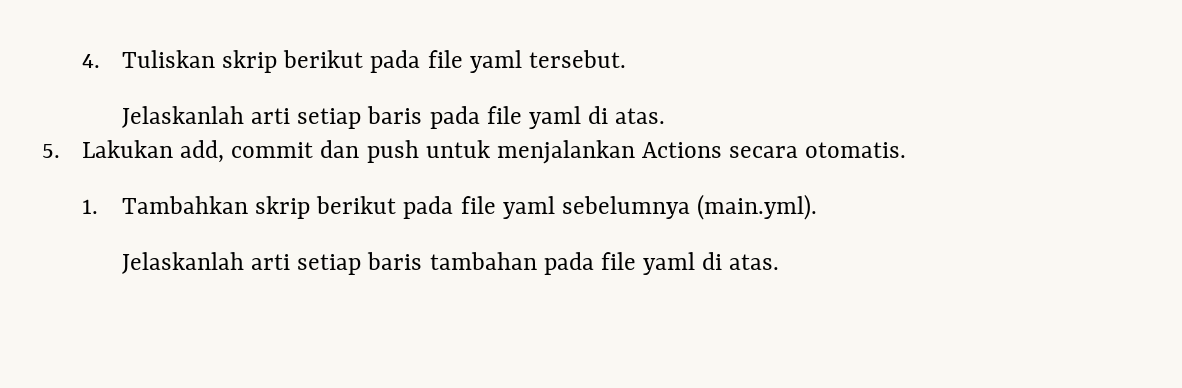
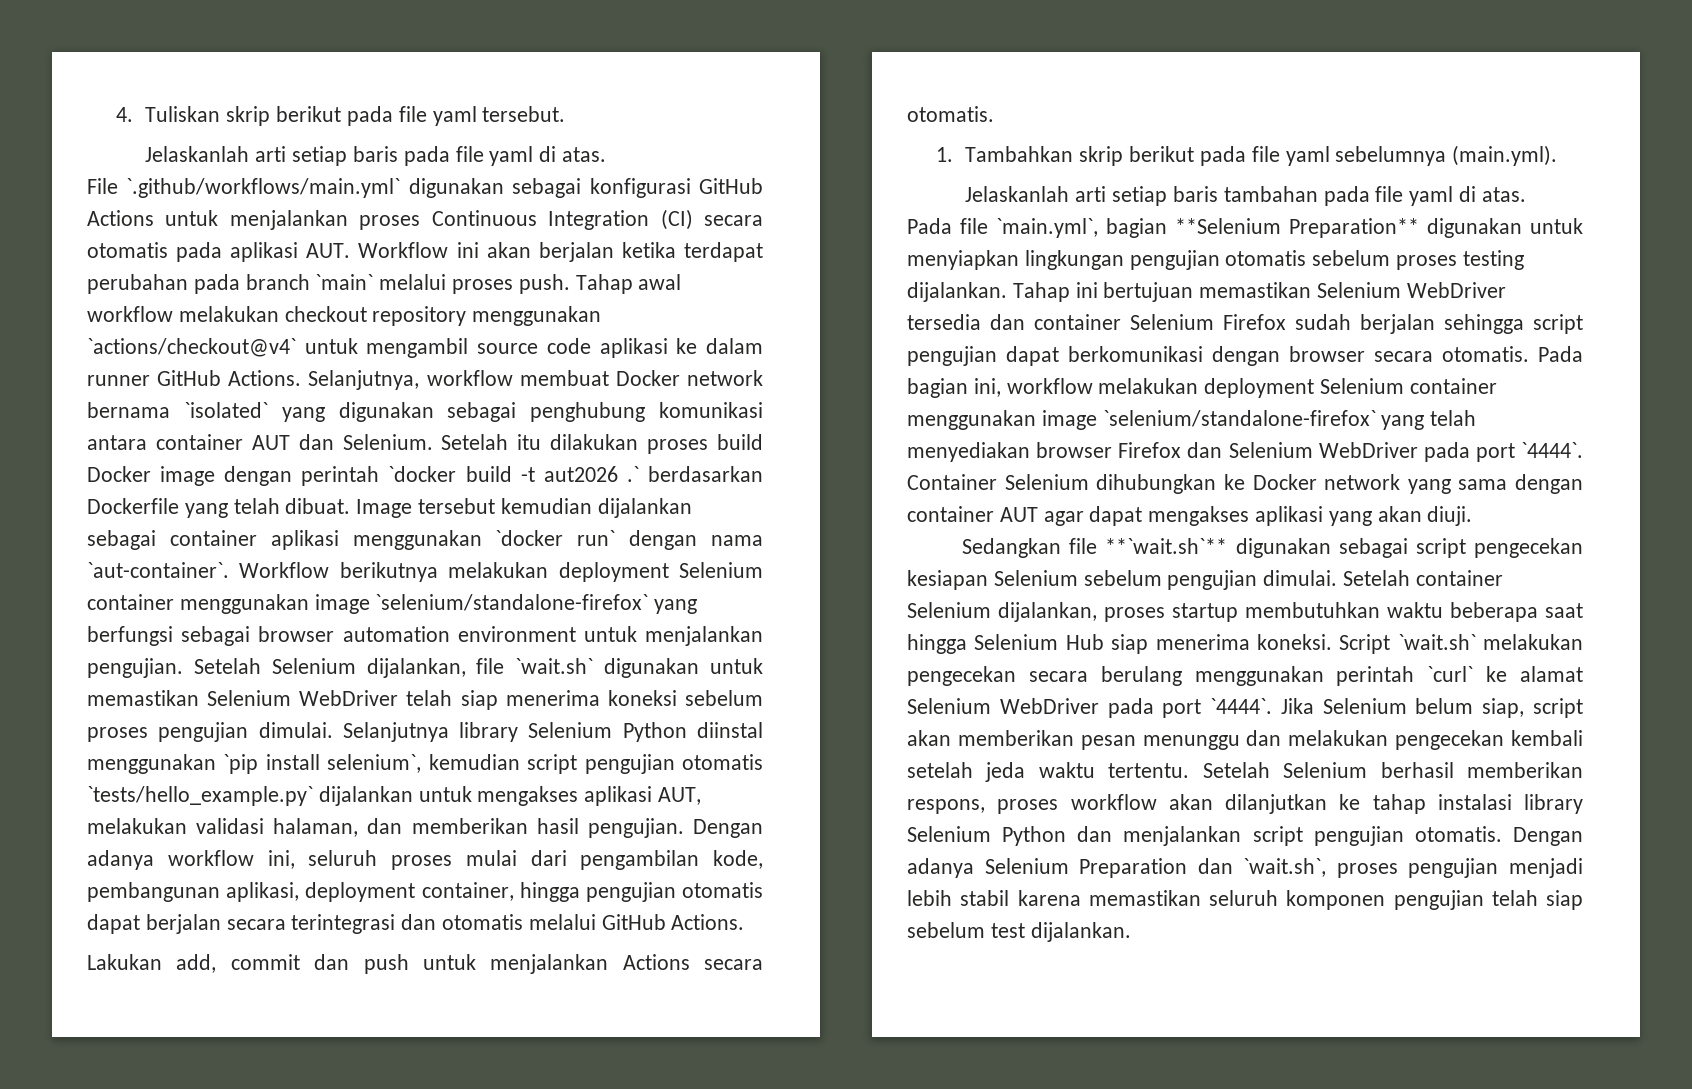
- 5. Lakukan add, commit dan push untuk menjalankan Actions secara otomatis.
+ File `.github/workflows/main.yml` digunakan sebagai konfigurasi GitHub Actions untuk menjalankan proses Continuous Integration (CI) secara otomatis pada aplikasi AUT. Workflow ini akan berjalan ketika terdapat perubahan pada branch `main` melalui proses push. Tahap awal workflow melakukan checkout repository menggunakan `actions/checkout@v4` untuk mengambil source code aplikasi ke dalam runner GitHub Actions. Selanjutnya, workflow membuat Docker network bernama `isolated` yang digunakan sebagai penghubung komunikasi antara container AUT dan Selenium. Setelah itu dilakukan proses build Docker image dengan perintah `docker build -t aut2026 .` berdasarkan Dockerfile yang telah dibuat. Image tersebut kemudian dijalankan sebagai container aplikasi menggunakan `docker run` dengan nama `aut-container`. Workflow berikutnya melakukan deployment Selenium container menggunakan image `selenium/standalone-firefox` yang berfungsi sebagai browser automation environment untuk menjalankan pengujian. Setelah Selenium dijalankan, file `wait.sh` digunakan untuk memastikan Selenium WebDriver telah siap menerima koneksi sebelum proses pengujian dimulai. Selanjutnya library Selenium Python diinstal menggunakan `pip install selenium`, kemudian script pengujian otomatis `tests/hello_example.py` dijalankan untuk mengakses aplikasi AUT, melakukan validasi halaman, dan memberikan hasil pengujian. Dengan adanya workflow ini, seluruh proses mulai dari pengambilan kode, pembangunan aplikasi, deployment container, hingga pengujian otomatis dapat berjalan secara terintegrasi dan otomatis melalui GitHub Actions.
+ Lakukan add, commit dan push untuk menjalankan Actions secara otomatis.
+ Pada file `main.yml`, bagian **Selenium Preparation** digunakan untuk menyiapkan lingkungan pengujian otomatis sebelum proses testing dijalankan. Tahap ini bertujuan memastikan Selenium WebDriver tersedia dan container Selenium Firefox sudah berjalan sehingga script pengujian dapat berkomunikasi dengan browser secara otomatis. Pada bagian ini, workflow melakukan deployment Selenium container menggunakan image `selenium/standalone-firefox` yang telah menyediakan browser Firefox dan Selenium WebDriver pada port `4444`. Container Selenium dihubungkan ke Docker network yang sama dengan container AUT agar dapat mengakses aplikasi yang akan diuji.
+ Sedangkan file **`wait.sh`** digunakan sebagai script pengecekan kesiapan Selenium sebelum pengujian dimulai. Setelah container Selenium dijalankan, proses startup membutuhkan waktu beberapa saat hingga Selenium Hub siap menerima koneksi. Script `wait.sh` melakukan pengecekan secara berulang menggunakan perintah `curl` ke alamat Selenium WebDriver pada port `4444`. Jika Selenium belum siap, script akan memberikan pesan menunggu dan melakukan pengecekan kembali setelah jeda waktu tertentu. Setelah Selenium berhasil memberikan respons, proses workflow akan dilanjutkan ke tahap instalasi library Selenium Python dan menjalankan script pengujian otomatis. Dengan adanya Selenium Preparation dan `wait.sh`, proses pengujian menjadi lebih stabil karena memastikan seluruh komponen pengujian telah siap sebelum test dijalankan.

